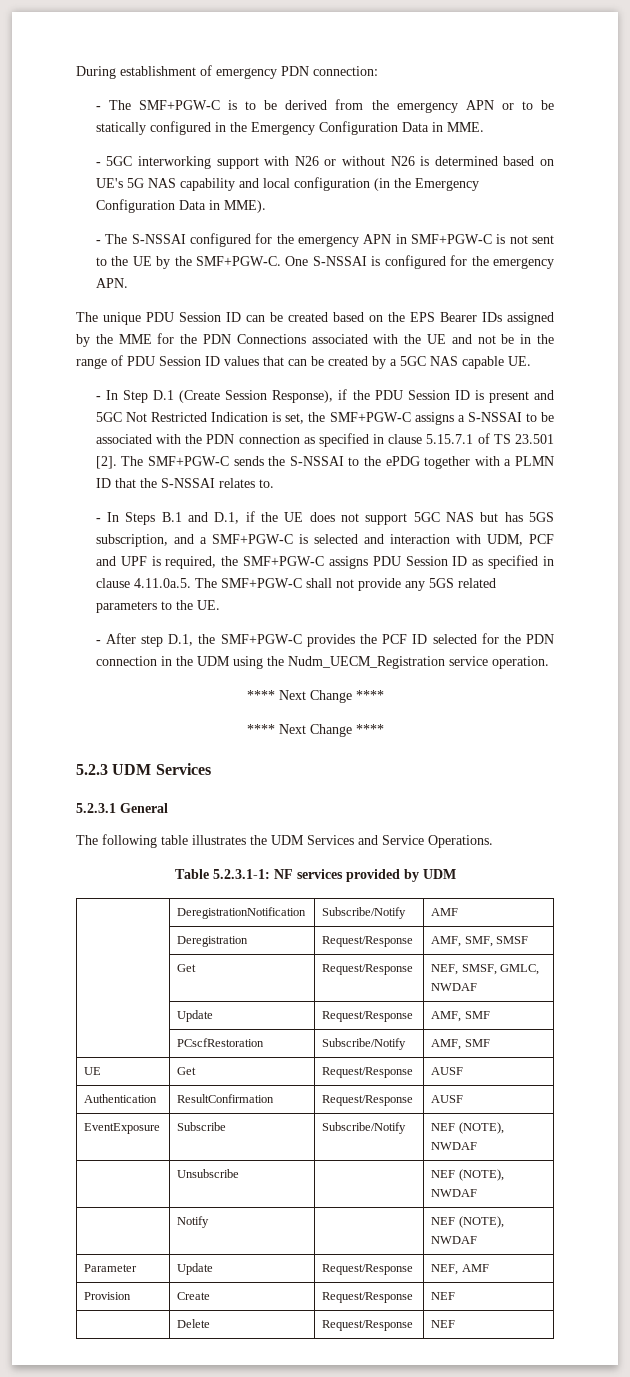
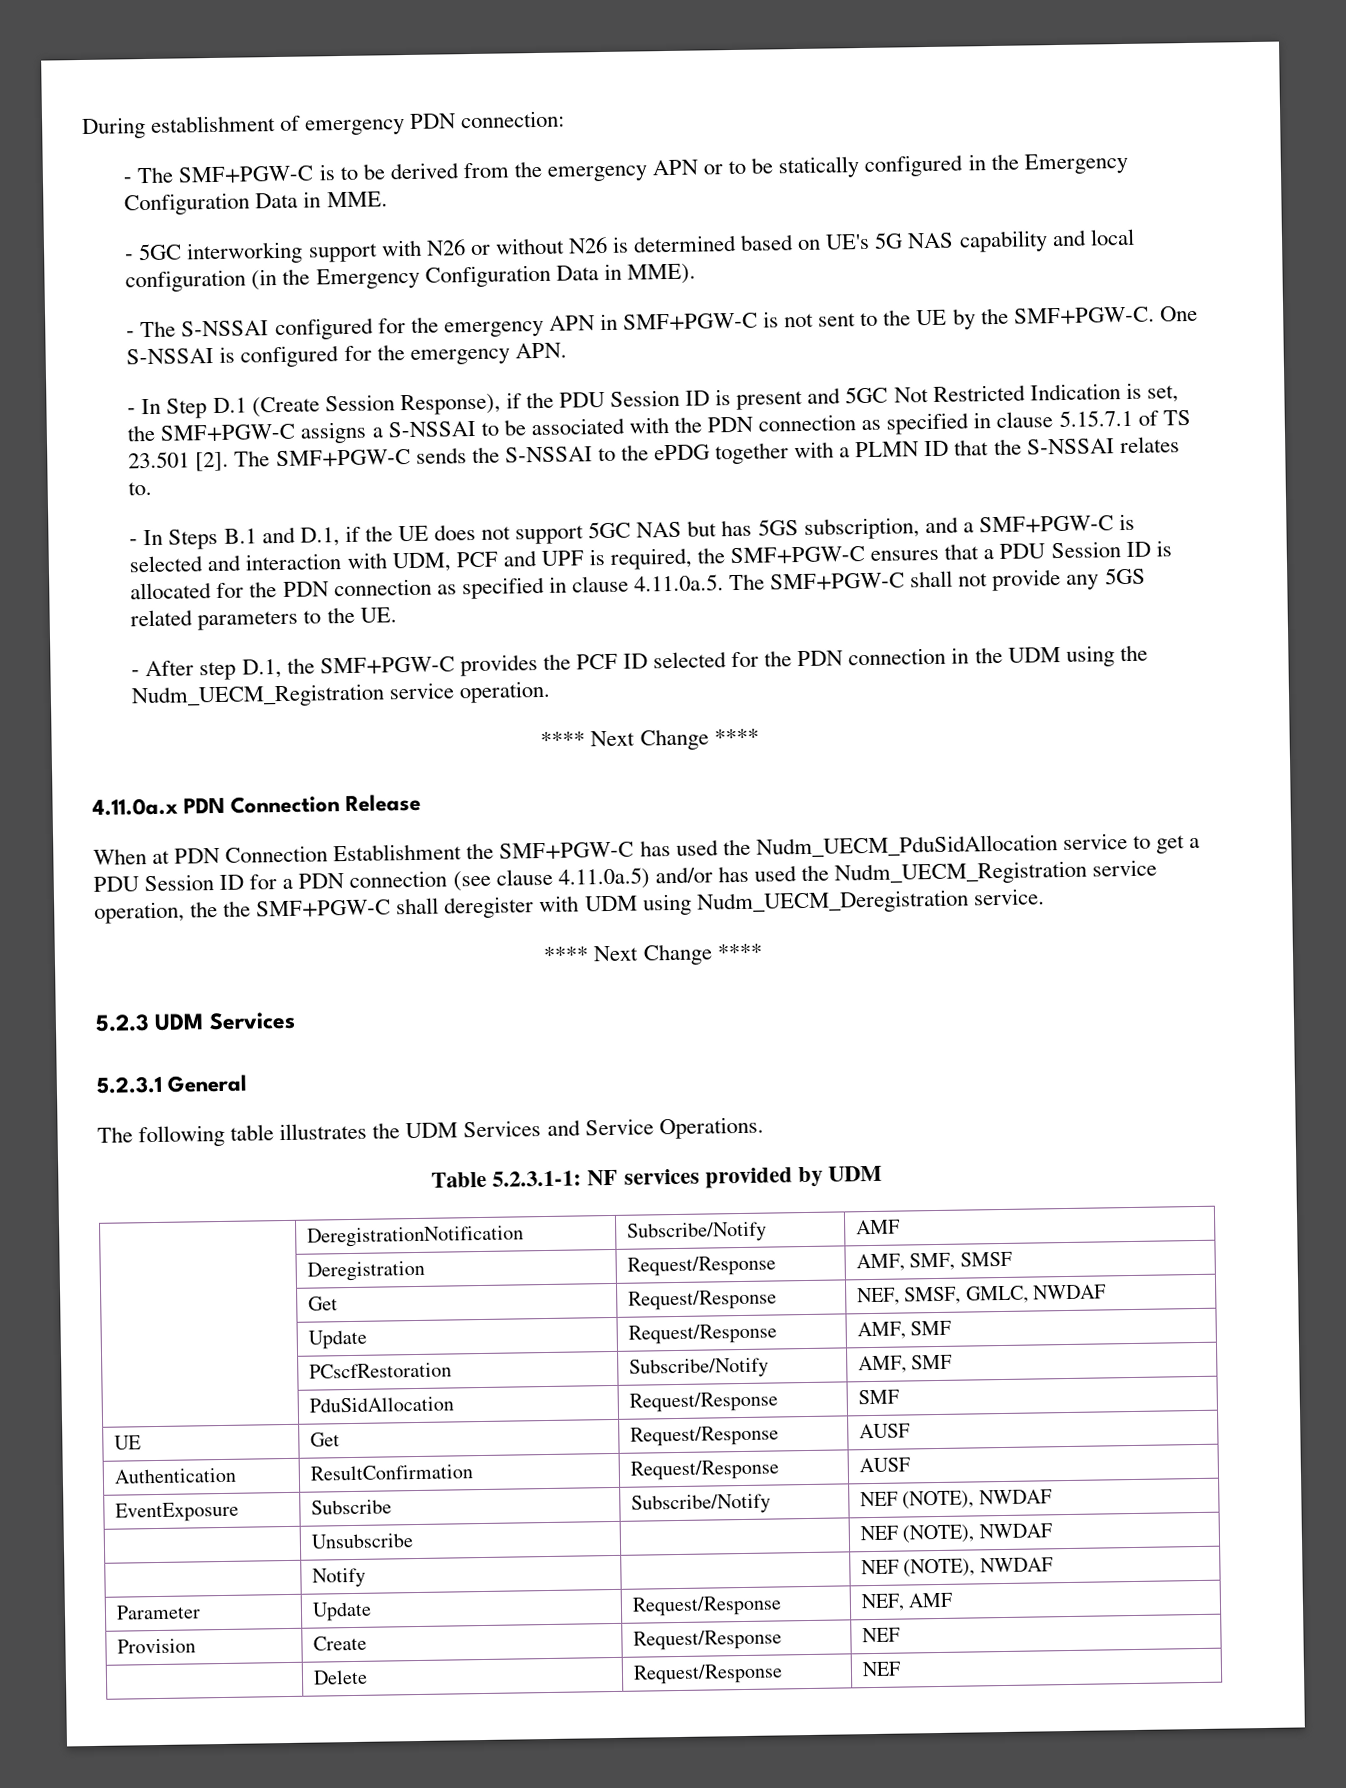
- The unique PDU Session ID can be created based on the EPS Bearer IDs assigned by the MME for the PDN Connections associated with the UE and not be in the range of PDU Session ID values that can be created by a 5GC NAS capable UE.
- - In Steps B.1 and D.1, if the UE does not support 5GC NAS but has 5GS subscription, and a SMF+PGW-C is selected and interaction with UDM, PCF and UPF is required, the SMF+PGW-C assigns PDU Session ID as specified in clause 4.11.0a.5. The SMF+PGW-C shall not provide any 5GS related parameters to the UE.
+ - In Steps B.1 and D.1, if the UE does not support 5GC NAS but has 5GS subscription, and a SMF+PGW-C is selected and interaction with UDM, PCF and UPF is required, the SMF+PGW-C ensures that a PDU Session ID is allocated for the PDN connection as specified in clause 4.11.0a.5. The SMF+PGW-C shall not provide any 5GS related parameters to the UE.
+ 4.11.0a.x PDN Connection Release
+ When at PDN Connection Establishment the SMF+PGW-C has used the Nudm_UECM_PduSidAllocation service to get a PDU Session ID for a PDN connection (see clause 4.11.0a.5) and/or has used the Nudm_UECM_Registration service operation, the the SMF+PGW-C shall deregister with UDM using Nudm_UECM_Deregistration service.
+ | PduSidAllocation | Request/Response | SMF

